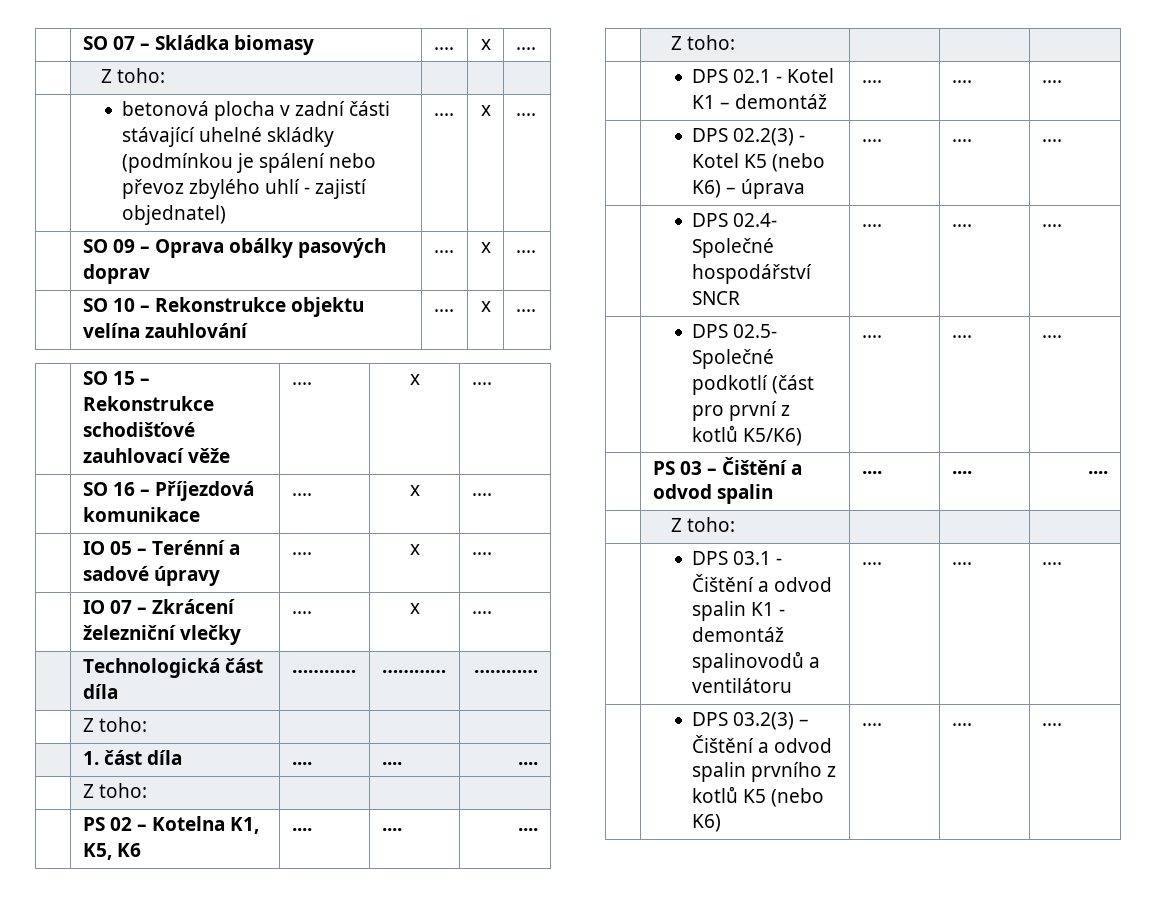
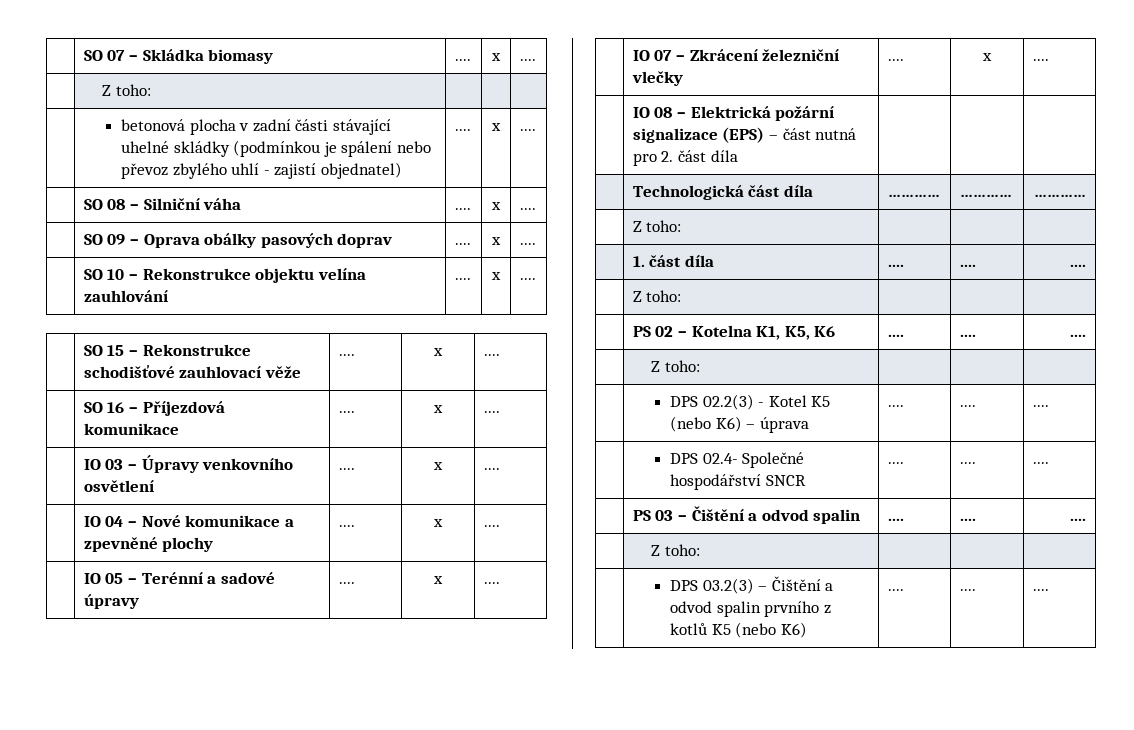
+ | SO 08 – Silniční váha | .... | x | ....
+ | IO 03 – Úpravy venkovního osvětlení | .... | x | ....
+ | IO 04 – Nové komunikace a zpevněné plochy | .... | x | ....
+ | IO 08 – Elektrická požární signalizace (EPS) – část nutná pro 2. část díla | | |
- | DPS 02.1 - Kotel K1 – demontáž | .... | .... | ....
- | DPS 02.5- Společné podkotlí (část pro první z kotlů K5/K6) | .... | .... | ....
- | DPS 03.1 - Čištění a odvod spalin K1 - demontáž spalinovodů a ventilátoru | .... | .... | ....

